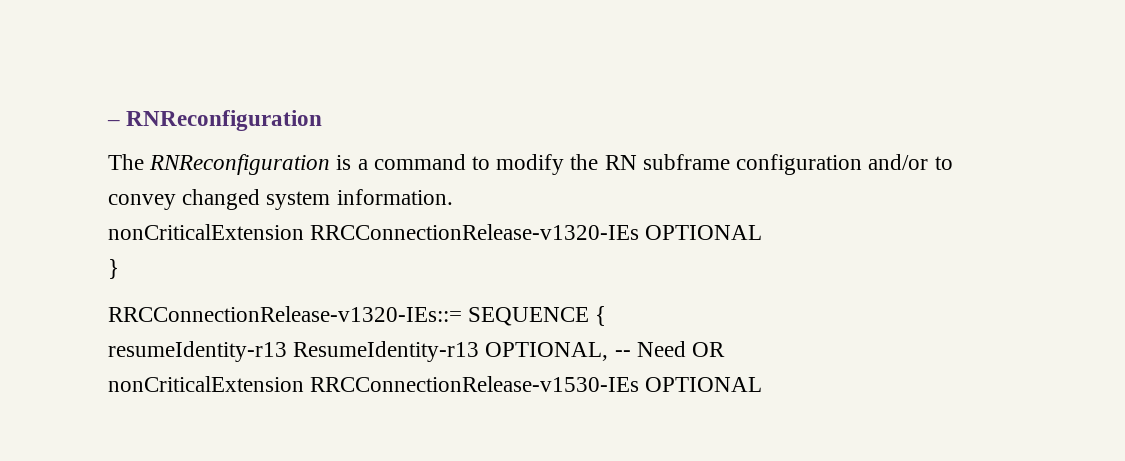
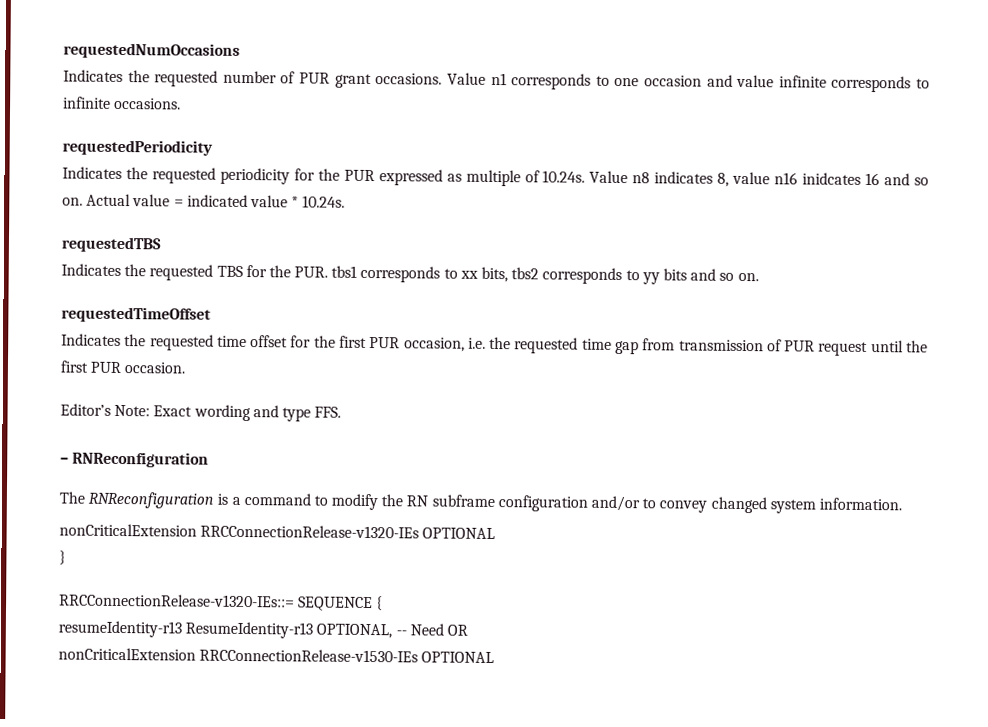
+ requestedNumOccasions
+ Indicates the requested number of PUR grant occasions. Value n1 corresponds to one occasion and value infinite corresponds to infinite occasions.
+ requestedPeriodicity
+ Indicates the requested periodicity for the PUR expressed as multiple of 10.24s. Value n8 indicates 8, value n16 inidcates 16 and so on. Actual value = indicated value * 10.24s.
+ requestedTBS
+ Indicates the requested TBS for the PUR. tbs1 corresponds to xx bits, tbs2 corresponds to yy bits and so on.
+ requestedTimeOffset
+ Indicates the requested time offset for the first PUR occasion, i.e. the requested time gap from transmission of PUR request until the first PUR occasion.
+ Editor’s Note: Exact wording and type FFS.

